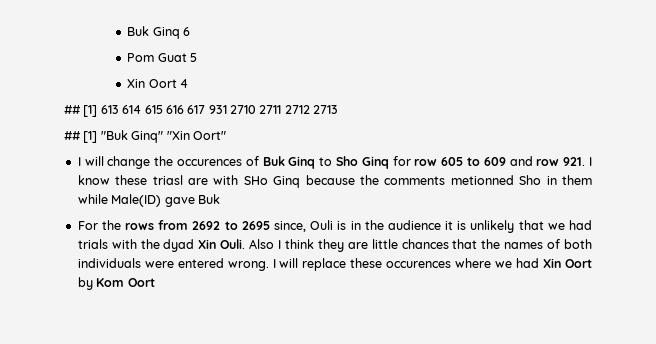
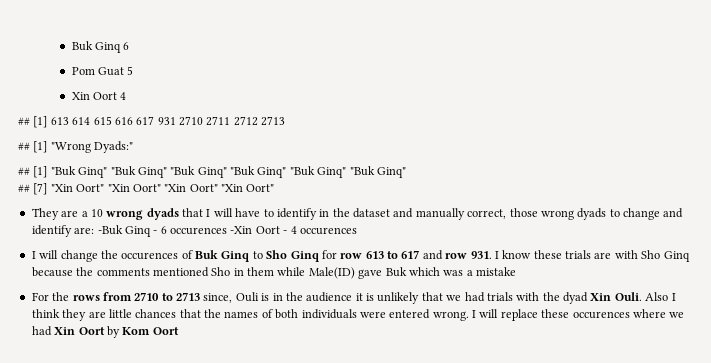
+ ## [1] "Wrong Dyads:"
- ## [1] "Buk Ginq" "Xin Oort"
+ ## [1] "Buk Ginq" "Buk Ginq" "Buk Ginq" "Buk Ginq" "Buk Ginq" "Buk Ginq"
+ ## [7] "Xin Oort" "Xin Oort" "Xin Oort" "Xin Oort"
+ They are a 10 wrong dyads that I will have to identify in the dataset and manually correct, those wrong dyads to change and identify are: -Buk Ginq - 6 occurences -Xin Oort - 4 occurences
- I will change the occurences of Buk Ginq to Sho Ginq for row 605 to 609 and row 921. I know these triasl are with SHo Ginq because the comments metionned Sho in them while Male(ID) gave Buk
+ I will change the occurences of Buk Ginq to Sho Ginq for row 613 to 617 and row 931. I know these trials are with Sho Ginq because the comments mentioned Sho in them while Male(ID) gave Buk which was a mistake
- For the rows from 2692 to 2695 since, Ouli is in the audience it is unlikely that we had trials with the dyad Xin Ouli.
+ For the rows from 2710 to 2713 since, Ouli is in the audience it is unlikely that we had trials with the dyad Xin Ouli.

